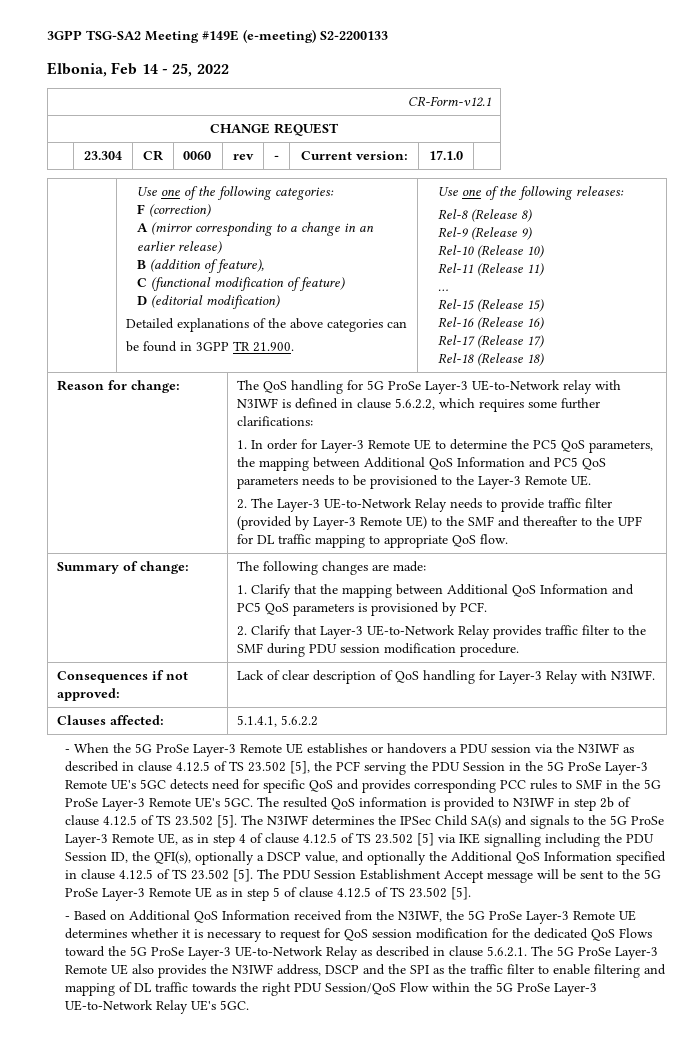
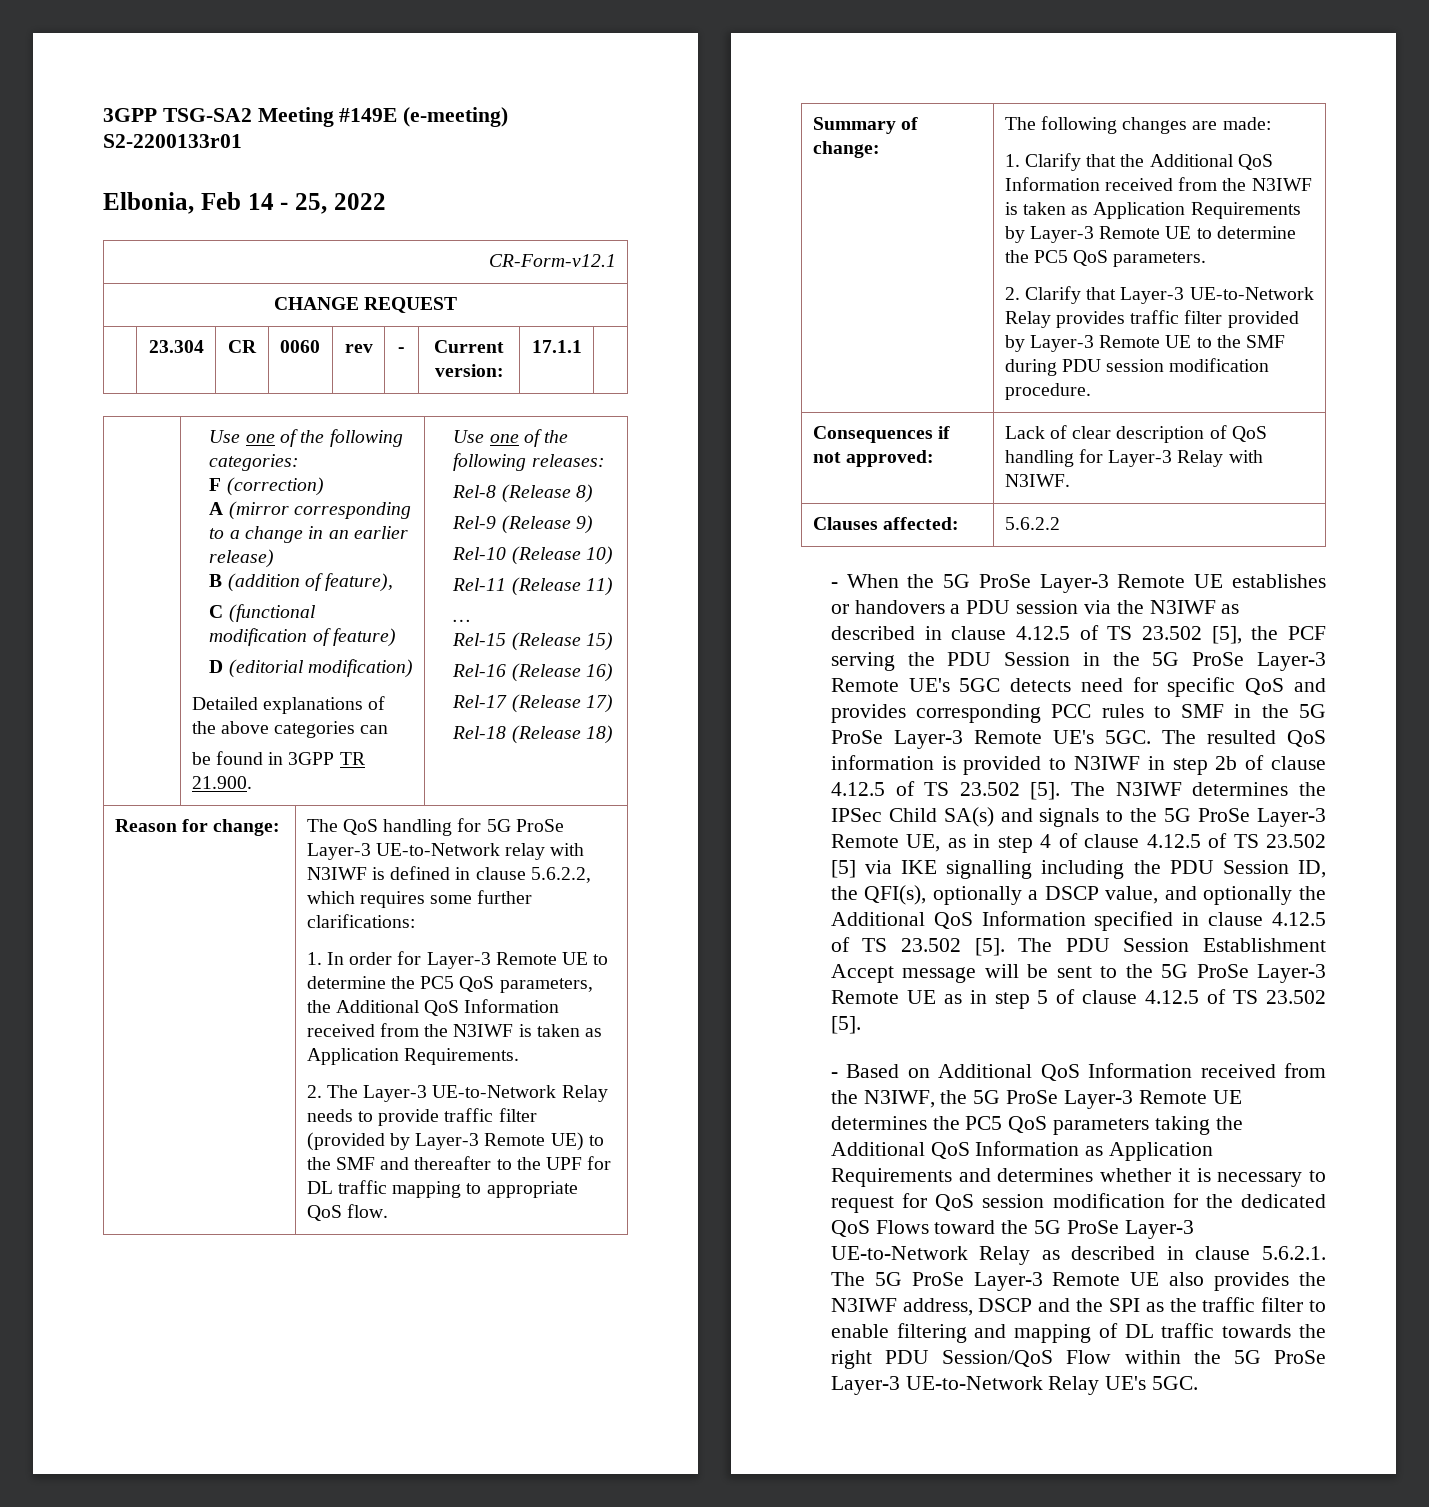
- 3GPP TSG-SA2 Meeting #149E (e-meeting) S2-2200133
+ 3GPP TSG-SA2 Meeting #149E (e-meeting) S2-2200133r01
- | 23.304 | CR | 0060 | rev | - | Current version: | 17.1.0 |
+ | 23.304 | CR | 0060 | rev | - | Current version: | 17.1.1 |
- 1. In order for Layer-3 Remote UE to determine the PC5 QoS parameters, the mapping between Additional QoS Information and PC5 QoS parameters needs to be provisioned to the Layer-3 Remote UE.
+ 1. In order for Layer-3 Remote UE to determine the PC5 QoS parameters, the Additional QoS Information received from the N3IWF is taken as Application Requirements.
- 1. Clarify that the mapping between Additional QoS Information and PC5 QoS parameters is provisioned by PCF.
+ 1. Clarify that the Additional QoS Information received from the N3IWF is taken as Application Requirements by Layer-3 Remote UE to determine the PC5 QoS parameters.
- 2. Clarify that Layer-3 UE-to-Network Relay provides traffic filter to the SMF during PDU session modification procedure.
+ 2. Clarify that Layer-3 UE-to-Network Relay provides traffic filter provided by Layer-3 Remote UE to the SMF during PDU session modification procedure.
- Clauses affected: | 5.1.4.1, 5.6.2.2
+ Clauses affected: | 5.6.2.2
- - Based on Additional QoS Information received from the N3IWF, the 5G ProSe Layer-3 Remote UE determines whether it is necessary to request for QoS session modification for the dedicated QoS Flows toward the 5G ProSe Layer-3 UE-to-Network Relay as described in clause 5.6.2.1. The 5G ProSe Layer-3 Remote UE also provides the N3IWF address, DSCP and the SPI as the traffic filter to enable filtering and mapping of DL traffic towards the right PDU Session/QoS Flow within the 5G ProSe Layer-3 UE-to-Network Relay UE's 5GC.
+ - Based on Additional QoS Information received from the N3IWF, the 5G ProSe Layer-3 Remote UE determines the PC5 QoS parameters taking the Additional QoS Information as Application Requirements and determines whether it is necessary to request for QoS session modification for the dedicated QoS Flows toward the 5G ProSe Layer-3 UE-to-Network Relay as described in clause 5.6.2.1. The 5G ProSe Layer-3 Remote UE also provides the N3IWF address, DSCP and the SPI as the traffic filter to enable filtering and mapping of DL traffic towards the right PDU Session/QoS Flow within the 5G ProSe Layer-3 UE-to-Network Relay UE's 5GC.

